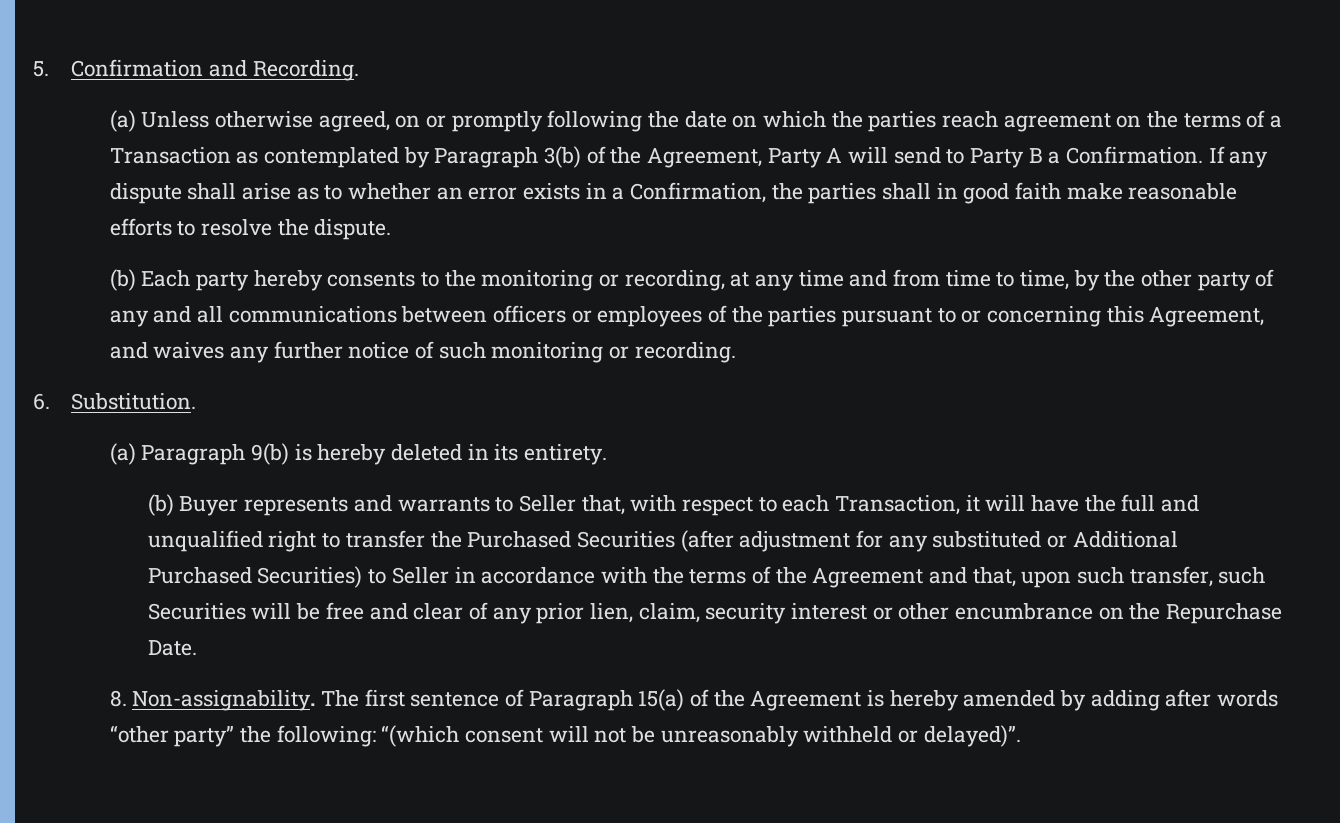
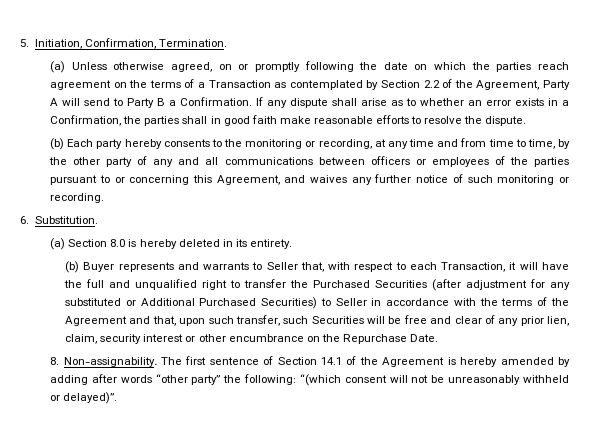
- 5. Confirmation and Recording.
+ 5. Initiation, Confirmation, Termination.
- (a) Unless otherwise agreed, on or promptly following the date on which the parties reach agreement on the terms of a Transaction as contemplated by Paragraph 3(b) of the Agreement, Party A will send to Party B a Confirmation.
+ (a) Unless otherwise agreed, on or promptly following the date on which the parties reach agreement on the terms of a Transaction as contemplated by Section 2.2 of the Agreement, Party A will send to Party B a Confirmation.
- (a) Paragraph 9(b) is hereby deleted in its entirety.
+ (a) Section 8.0 is hereby deleted in its entirety.
- The first sentence of Paragraph 15(a) of the Agreement is hereby amended by adding after words “other party” the following: “(which consent will not be unreasonably withheld or delayed)”.
+ The first sentence of Section 14.1 of the Agreement is hereby amended by adding after words “other party” the following: “(which consent will not be unreasonably withheld or delayed)”.

